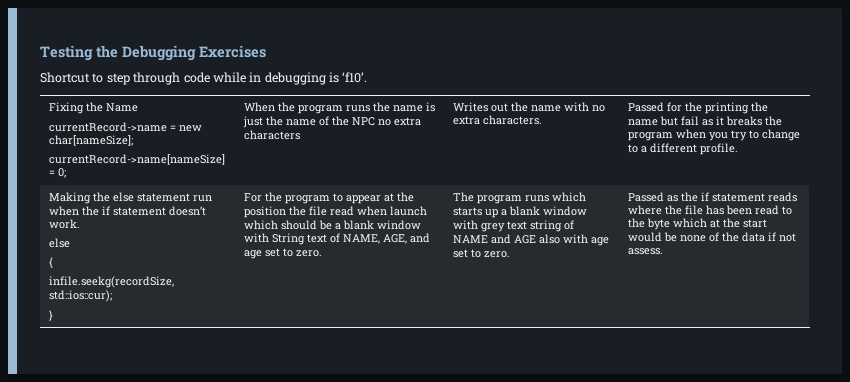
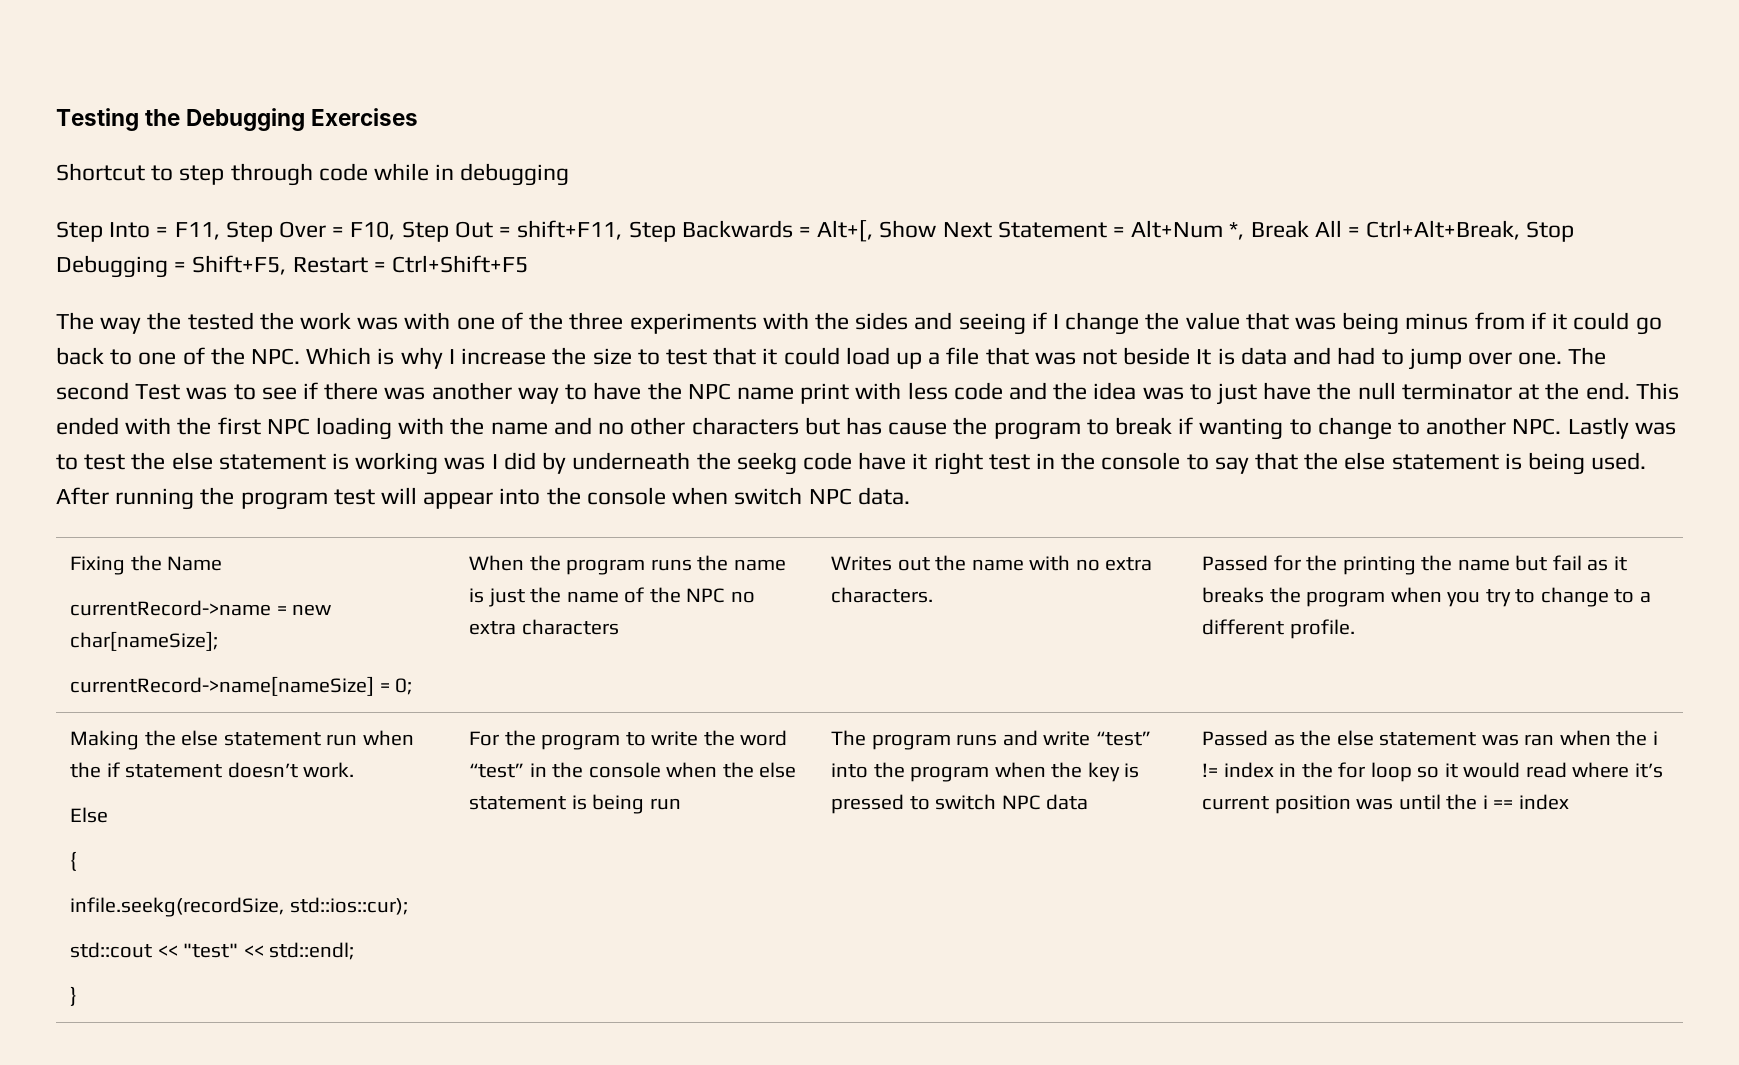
- Shortcut to step through code while in debugging is ‘f10’.
+ Shortcut to step through code while in debugging
+ Step Into = F11, Step Over = F10, Step Out = shift+F11, Step Backwards = Alt+[, Show Next Statement = Alt+Num *, Break All = Ctrl+Alt+Break, Stop Debugging = Shift+F5, Restart = Ctrl+Shift+F5
+ The way the tested the work was with one of the three experiments with the sides and seeing if I change the value that was being minus from if it could go back to one of the NPC. Which is why I increase the size to test that it could load up a file that was not beside It is data and had to jump over one. The second Test was to see if there was another way to have the NPC name print with less code and the idea was to just have the null terminator at the end. This ended with the first NPC loading with the name and no other characters but has cause the program to break if wanting to change to another NPC. Lastly was to test the else statement is working was I did by underneath the seekg code have it right test in the console to say that the else statement is being used. After running the program test will appear into the console when switch NPC data.
  Making the else statement run when the if statement doesn’t work.
- else
+ Else
+ std::cout << "test" << std::endl;
- For the program to appear at the position the file read when launch which should be a blank window with String text of NAME, AGE, and age set to zero. | The program runs which starts up a blank window with grey text string of NAME and AGE also with age set to zero. | Passed as the if statement reads where the file has been read to the byte which at the start would be none of the data if not assess.
+ For the program to write the word “test” in the console when the else statement is being run | The program runs and write “test” into the program when the key is pressed to switch NPC data | Passed as the else statement was ran when the i != index in the for loop so it would read where it’s current position was until the i == index

